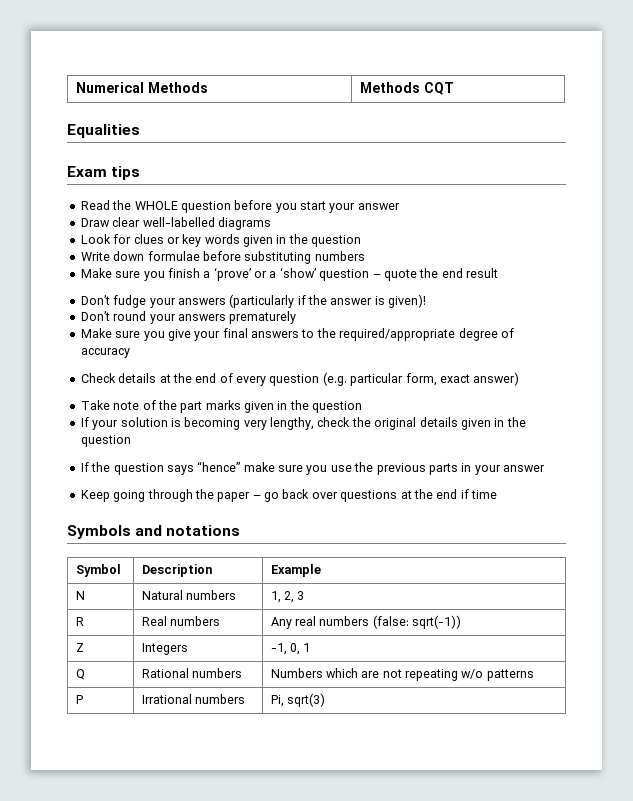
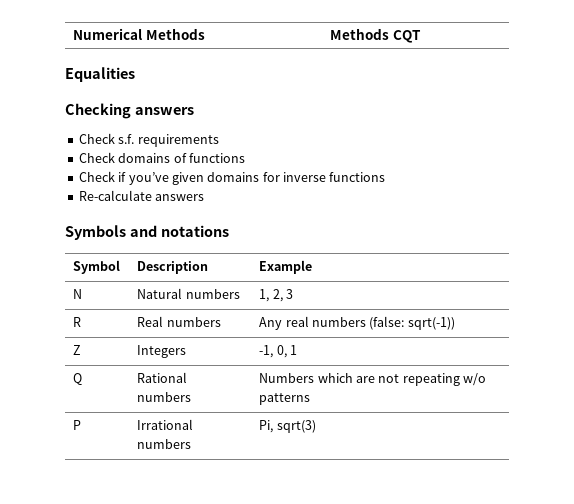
- Exam tips
- Read the WHOLE question before you start your answer
- Draw clear well-labelled diagrams
- Look for clues or key words given in the question
- Write down formulae before substituting numbers
- Make sure you finish a ‘prove’ or a ‘show’ question – quote the end result
- Don’t fudge your answers (particularly if the answer is given)!
- Don’t round your answers prematurely
- Make sure you give your final answers to the required/appropriate degree of accuracy
- Check details at the end of every question (e.g. particular form, exact answer)
- Take note of the part marks given in the question
- If your solution is becoming very lengthy, check the original details given in the question
- If the question says “hence” make sure you use the previous parts in your answer
- Keep going through the paper – go back over questions at the end if time
+ Checking answers
+ Check s.f. requirements
+ Check domains of functions
+ Check if you’ve given domains for inverse functions
+ Re-calculate answers

